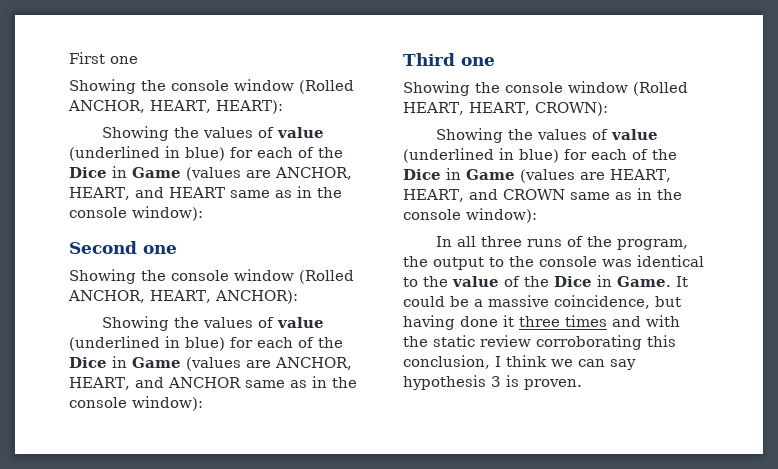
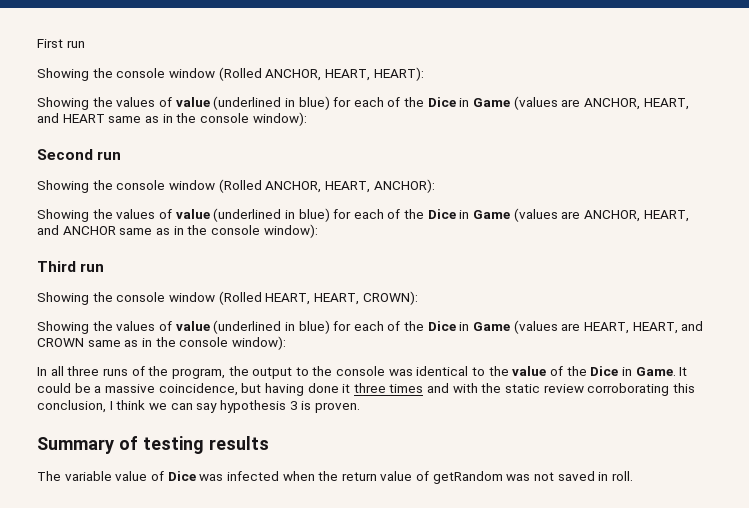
- First one
+ First run
- Second one
+ Second run
- Third one
+ Third run
+ Summary of testing results
+ The variable value of Dice was infected when the return value of getRandom was not saved in roll.

